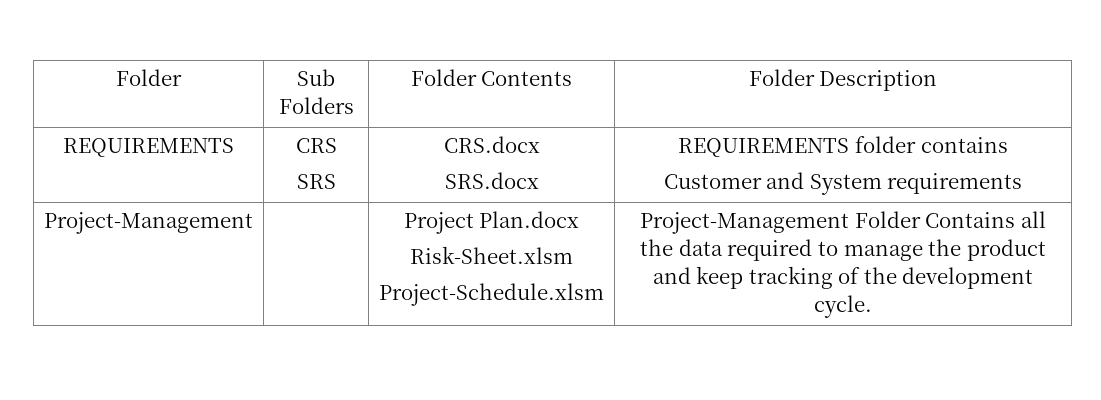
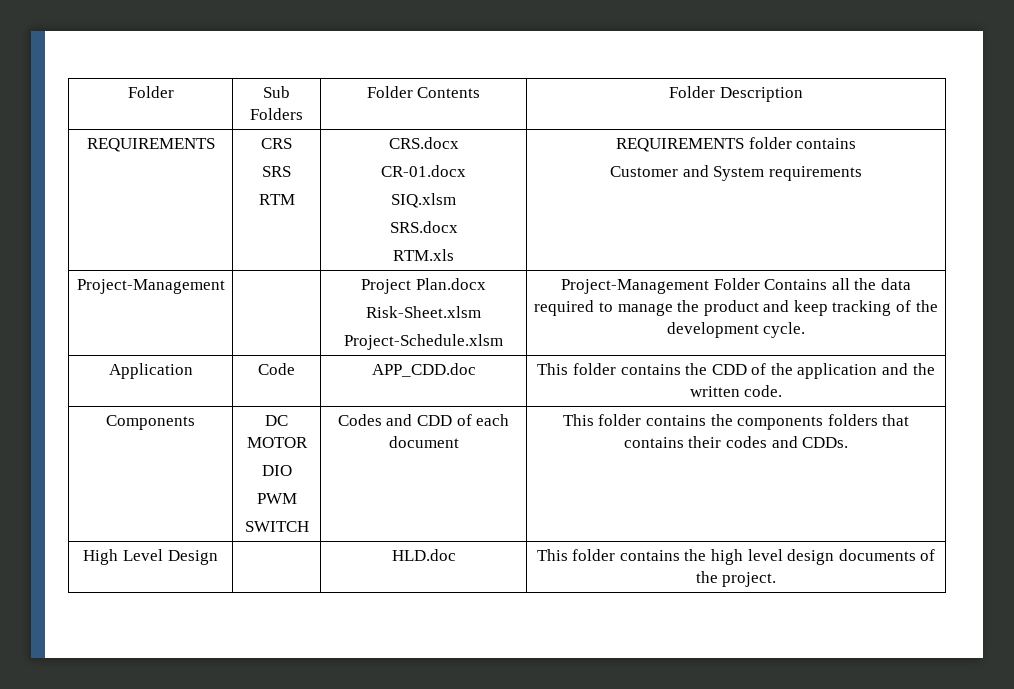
  REQUIREMENTS | CRS
- SRS | CRS.docx
- SRS.docx | REQUIREMENTS folder contains
+ SRS
+ RTM | CRS.docx
+ CR-01.docx
+ SIQ.xlsm
+ SRS.docx
+ RTM.xls | REQUIREMENTS folder contains
+ Application | Code | APP_CDD.doc | This folder contains the CDD of the application and the written code.
+ Components | DC MOTOR
+ DIO
+ PWM
+ SWITCH | Codes and CDD of each document | This folder contains the components folders that contains their codes and CDDs.
+ High Level Design | | HLD.doc | This folder contains the high level design documents of the project.

